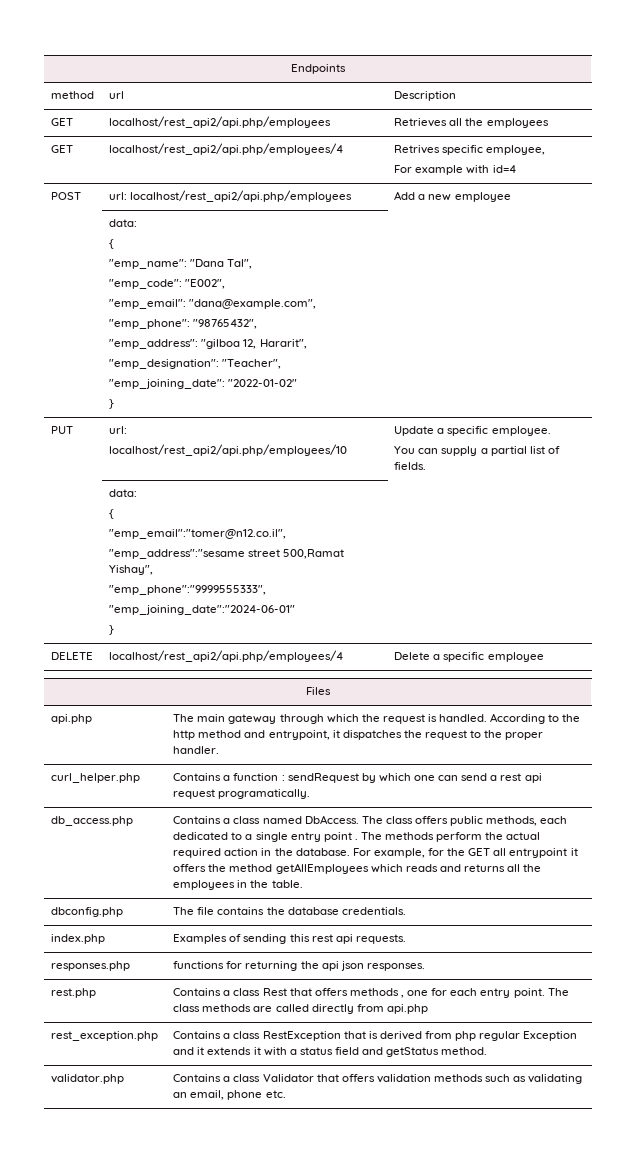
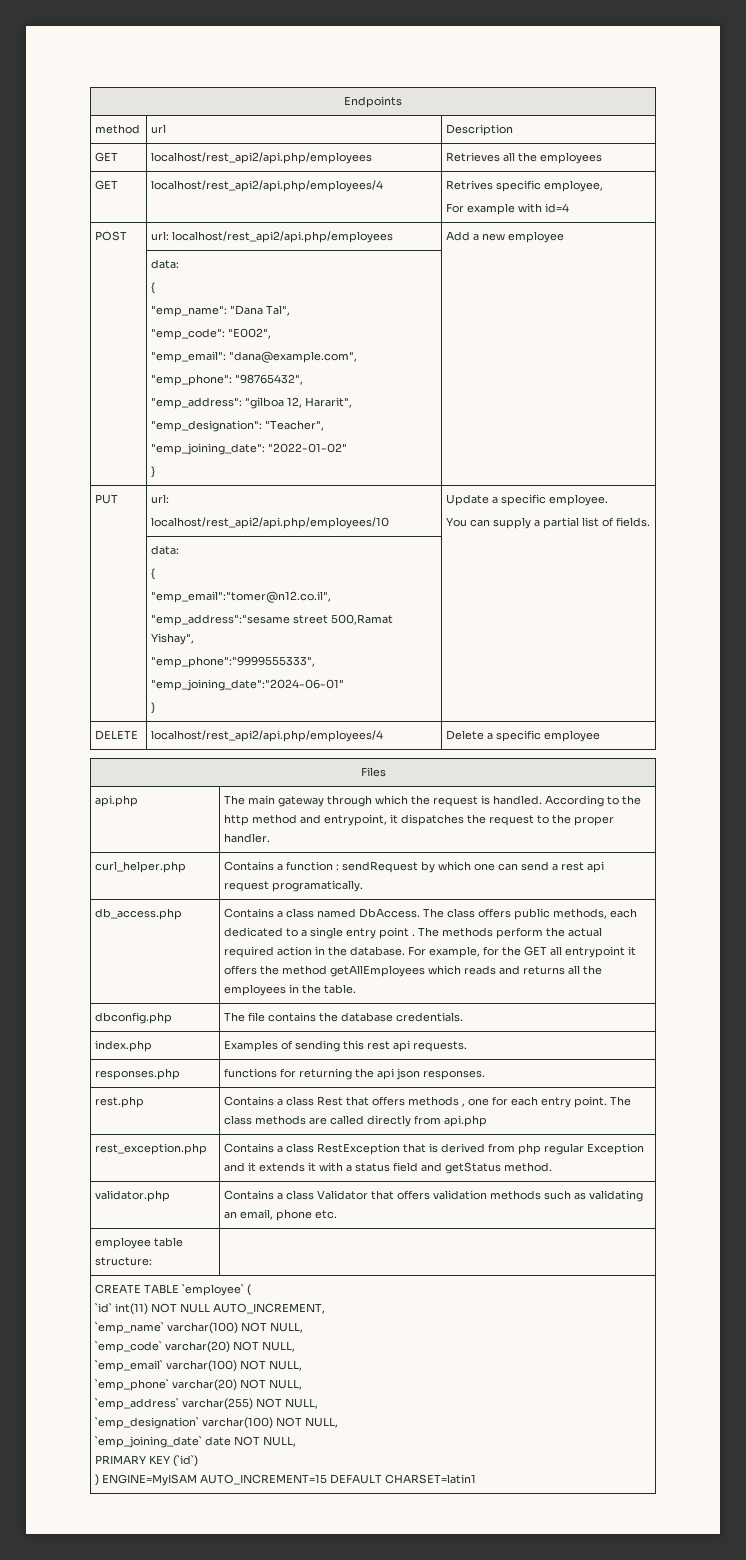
+ employee table structure: |
+ CREATE TABLE `employee` (
+ `id` int(11) NOT NULL AUTO_INCREMENT,
+ `emp_name` varchar(100) NOT NULL,
+ `emp_code` varchar(20) NOT NULL,
+ `emp_email` varchar(100) NOT NULL,
+ `emp_phone` varchar(20) NOT NULL,
+ `emp_address` varchar(255) NOT NULL,
+ `emp_designation` varchar(100) NOT NULL,
+ `emp_joining_date` date NOT NULL,
+ PRIMARY KEY (`id`)
+ ) ENGINE=MyISAM AUTO_INCREMENT=15 DEFAULT CHARSET=latin1

